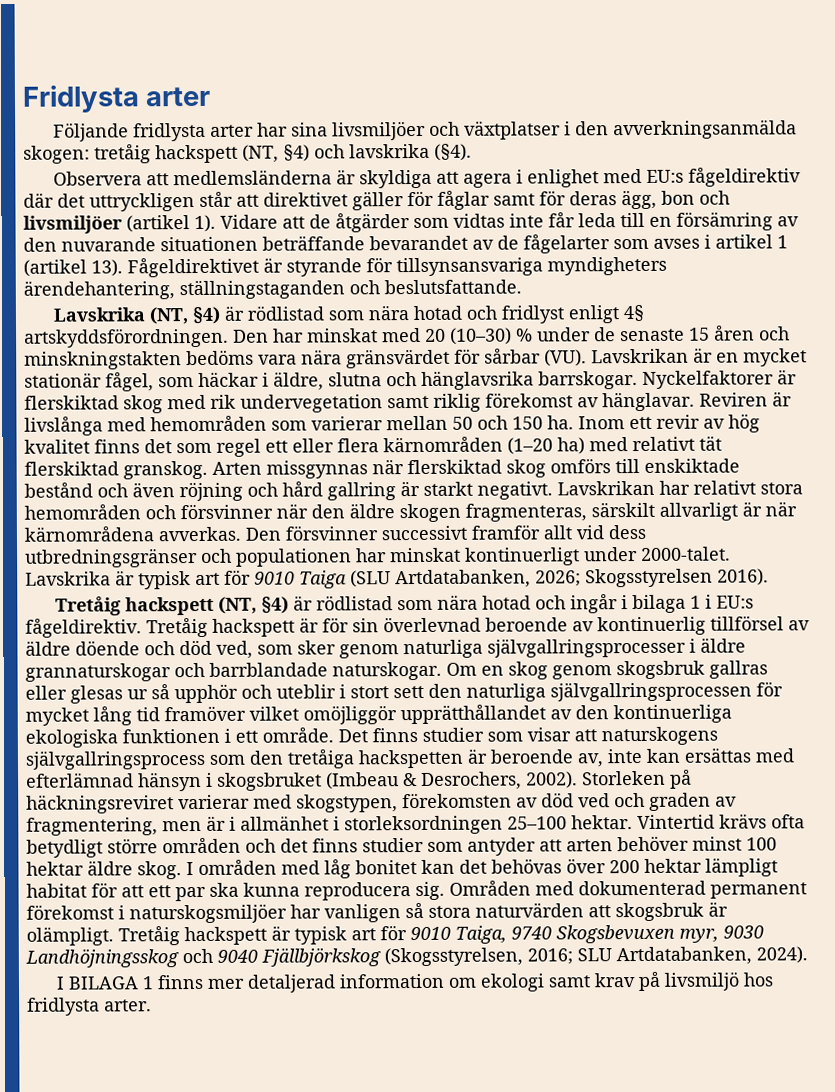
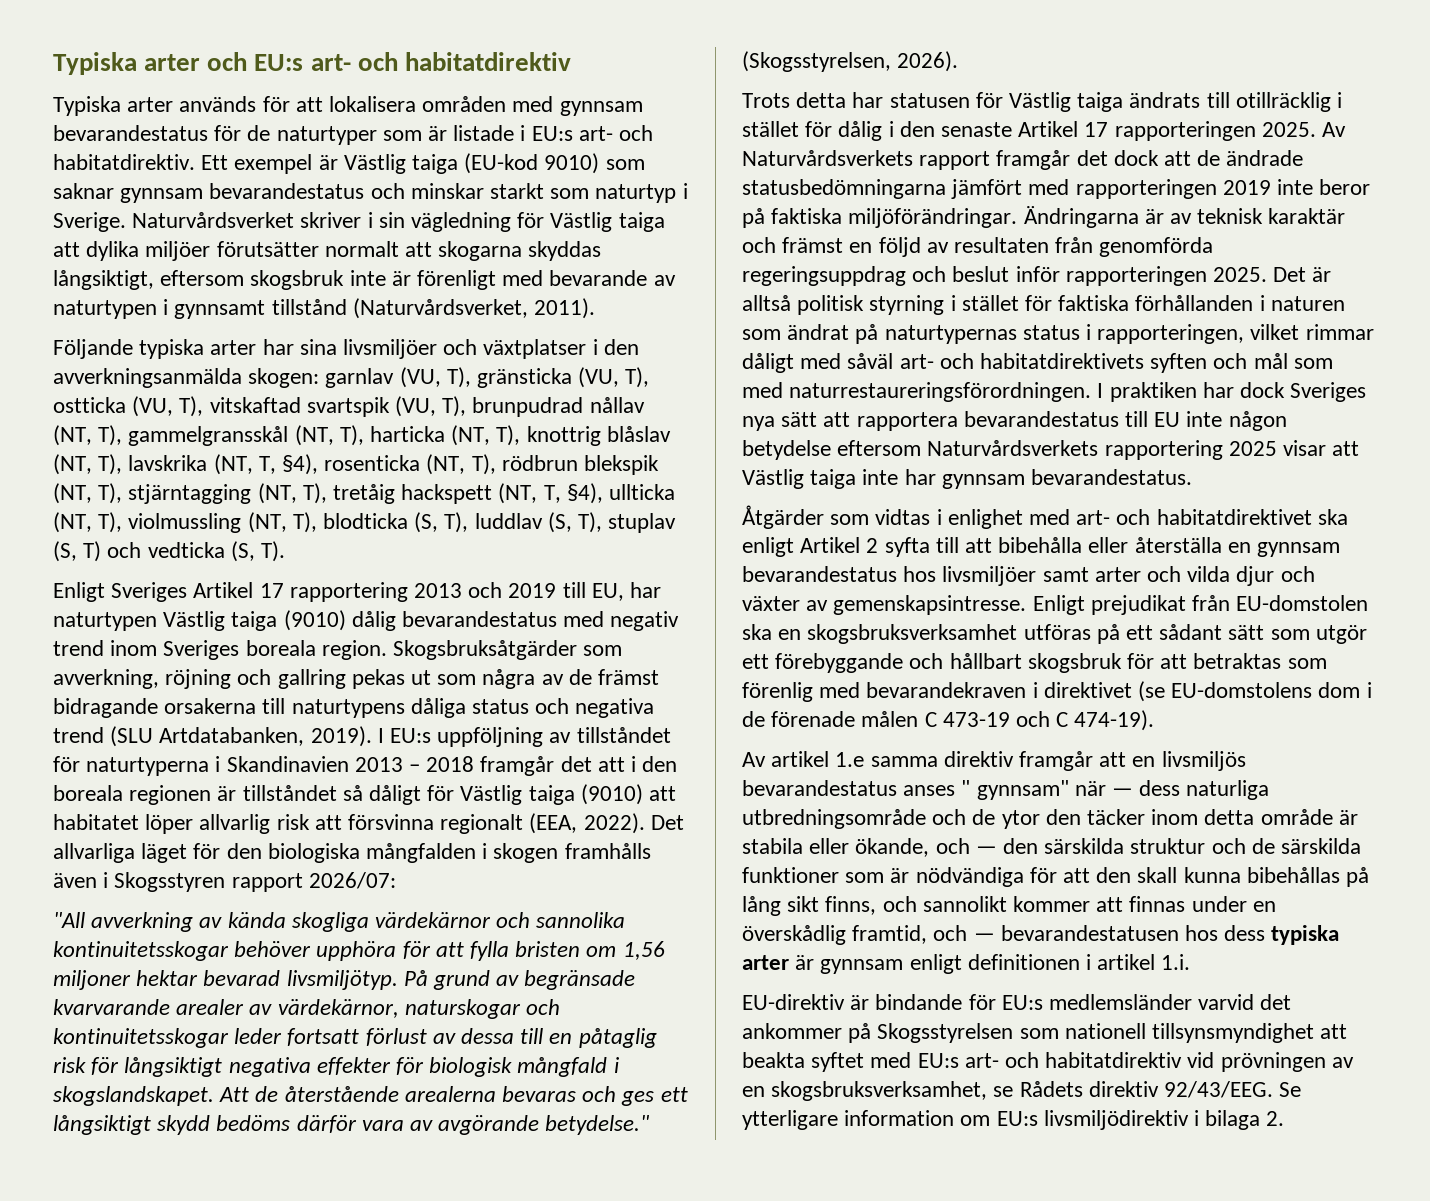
- Fridlysta arter
+ Typiska arter och EU:s art- och habitatdirektiv
+ Typiska arter används för att lokalisera områden med gynnsam bevarandestatus för de naturtyper som är listade i EU:s art- och habitatdirektiv. Ett exempel är Västlig taiga (EU-kod 9010) som saknar gynnsam bevarandestatus och minskar starkt som naturtyp i Sverige. Naturvårdsverket skriver i sin vägledning för Västlig taiga att dylika miljöer förutsätter normalt att skogarna skyddas långsiktigt, eftersom skogsbruk inte är förenligt med bevarande av naturtypen i gynnsamt tillstånd (Naturvårdsverket, 2011).
- Följande fridlysta arter har sina livsmiljöer och växtplatser i den avverkningsanmälda skogen: tretåig hackspett (NT, §4) och lavskrika (§4).
- Observera att medlemsländerna är skyldiga att agera i enlighet med EU:s fågeldirektiv där det uttryckligen står att direktivet gäller för fåglar samt för deras ägg, bon och livsmiljöer (artikel 1). Vidare att de åtgärder som vidtas inte får leda till en försämring av den nuvarande situationen beträffande bevarandet av de fågelarter som avses i artikel 1 (artikel 13). Fågeldirektivet är styrande för tillsynsansvariga myndigheters ärendehantering, ställningstaganden och beslutsfattande.
- Lavskrika (NT, §4) är rödlistad som nära hotad och fridlyst enligt 4§ artskyddsförordningen. Den har minskat med 20 (10–30) % under de senaste 15 åren och minskningstakten bedöms vara nära gränsvärdet för sårbar (VU). Lavskrikan är en mycket stationär fågel, som häckar i äldre, slutna och hänglavsrika barrskogar. Nyckelfaktorer är flerskiktad skog med rik undervegetation samt riklig förekomst av hänglavar. Reviren är livslånga med hemområden som varierar mellan 50 och 150 ha. Inom ett revir av hög kvalitet finns det som regel ett eller flera kärnområden (1–20 ha) med relativt tät flerskiktad granskog. Arten missgynnas när flerskiktad skog omförs till enskiktade bestånd och även röjning och hård gallring är starkt negativt. Lavskrikan har relativt stora hemområden och försvinner när den äldre skogen fragmenteras, särskilt allvarligt är när kärnområdena avverkas. Den försvinner successivt framför allt vid dess utbredningsgränser och populationen har minskat kontinuerligt under 2000-talet. Lavskrika är typisk art för 9010 Taiga (SLU Artdatabanken, 2026; Skogsstyrelsen 2016).
- Tretåig hackspett (NT, §4) är rödlistad som nära hotad och ingår i bilaga 1 i EU:s fågeldirektiv. Tretåig hackspett är för sin överlevnad beroende av kontinuerlig tillförsel av äldre döende och död ved, som sker genom naturliga självgallringsprocesser i äldre grannaturskogar och barrblandade naturskogar. Om en skog genom skogsbruk gallras eller glesas ur så upphör och uteblir i stort sett den naturliga självgallringsprocessen för mycket lång tid framöver vilket omöjliggör upprätthållandet av den kontinuerliga ekologiska funktionen i ett område. Det finns studier som visar att naturskogens självgallringsprocess som den tretåiga hackspetten är beroende av, inte kan ersättas med efterlämnad hänsyn i skogsbruket (Imbeau & Desrochers, 2002). Storleken på häckningsreviret varierar med skogstypen, förekomsten av död ved och graden av fragmentering, men är i allmänhet i storleksordningen 25–100 hektar. Vintertid krävs ofta betydligt större områden och det finns studier som antyder att arten behöver minst 100 hektar äldre skog. I områden med låg bonitet kan det behövas över 200 hektar lämpligt habitat för att ett par ska kunna reproducera sig. Områden med dokumenterad permanent förekomst i naturskogsmiljöer har vanligen så stora naturvärden att skogsbruk är olämpligt. Tretåig hackspett är typisk art för 9010 Taiga, 9740 Skogsbevuxen myr, 9030 Landhöjningsskog och 9040 Fjällbjörkskog (Skogsstyrelsen, 2016; SLU Artdatabanken, 2024).
- I BILAGA 1 finns mer detaljerad information om ekologi samt krav på livsmiljö hos fridlysta arter.
+ Följande typiska arter har sina livsmiljöer och växtplatser i den avverkningsanmälda skogen: garnlav (VU, T), gränsticka (VU, T), ostticka (VU, T), vitskaftad svartspik (VU, T), brunpudrad nållav (NT, T), gammelgransskål (NT, T), harticka (NT, T), knottrig blåslav (NT, T), lavskrika (NT, T, §4), rosenticka (NT, T), rödbrun blekspik (NT, T), stjärntagging (NT, T), tretåig hackspett (NT, T, §4), ullticka (NT, T), violmussling (NT, T), blodticka (S, T), luddlav (S, T), stuplav (S, T) och vedticka (S, T).
+ Enligt Sveriges Artikel 17 rapportering 2013 och 2019 till EU, har naturtypen Västlig taiga (9010) dålig bevarandestatus med negativ trend inom Sveriges boreala region. Skogsbruksåtgärder som avverkning, röjning och gallring pekas ut som några av de främst bidragande orsakerna till naturtypens dåliga status och negativa trend (SLU Artdatabanken, 2019). I EU:s uppföljning av tillståndet för naturtyperna i Skandinavien 2013 – 2018 framgår det att i den boreala regionen är tillståndet så dåligt för Västlig taiga (9010) att habitatet löper allvarlig risk att försvinna regionalt (EEA, 2022). Det allvarliga läget för den biologiska mångfalden i skogen framhålls även i Skogsstyren rapport 2026/07:
+ "All avverkning av kända skogliga värdekärnor och sannolika kontinuitetsskogar behöver upphöra för att fylla bristen om 1,56 miljoner hektar bevarad livsmiljötyp. På grund av begränsade kvarvarande arealer av värdekärnor, naturskogar och kontinuitetsskogar leder fortsatt förlust av dessa till en påtaglig risk för långsiktigt negativa effekter för biologisk mångfald i skogslandskapet. Att de återstående arealerna bevaras och ges ett långsiktigt skydd bedöms därför vara av avgörande betydelse." (Skogsstyrelsen, 2026).
+ Trots detta har statusen för Västlig taiga ändrats till otillräcklig i stället för dålig i den senaste Artikel 17 rapporteringen 2025. Av Naturvårdsverkets rapport framgår det dock att de ändrade statusbedömningarna jämfört med rapporteringen 2019 inte beror på faktiska miljöförändringar. Ändringarna är av teknisk karaktär och främst en följd av resultaten från genomförda regeringsuppdrag och beslut inför rapporteringen 2025. Det är alltså politisk styrning i stället för faktiska förhållanden i naturen som ändrat på naturtypernas status i rapporteringen, vilket rimmar dåligt med såväl art- och habitatdirektivets syften och mål som med naturrestaureringsförordningen. I praktiken har dock Sveriges nya sätt att rapportera bevarandestatus till EU inte någon betydelse eftersom Naturvårdsverkets rapportering 2025 visar att Västlig taiga inte har gynnsam bevarandestatus.
+ Åtgärder som vidtas i enlighet med art- och habitatdirektivet ska enligt Artikel 2 syfta till att bibehålla eller återställa en gynnsam bevarandestatus hos livsmiljöer samt arter och vilda djur och växter av gemenskapsintresse. Enligt prejudikat från EU-domstolen ska en skogsbruksverksamhet utföras på ett sådant sätt som utgör ett förebyggande och hållbart skogsbruk för att betraktas som förenlig med bevarandekraven i direktivet (se EU-domstolens dom i de förenade målen C 473-19 och C 474-19).
+ Av artikel 1.e samma direktiv framgår att en livsmiljös bevarandestatus anses " gynnsam" när — dess naturliga utbredningsområde och de ytor den täcker inom detta område är stabila eller ökande, och — den särskilda struktur och de särskilda funktioner som är nödvändiga för att den skall kunna bibehållas på lång sikt finns, och sannolikt kommer att finnas under en överskådlig framtid, och — bevarandestatusen hos dess typiska arter är gynnsam enligt definitionen i artikel 1.i.
+ EU-direktiv är bindande för EU:s medlemsländer varvid det ankommer på Skogsstyrelsen som nationell tillsynsmyndighet att beakta syftet med EU:s art- och habitatdirektiv vid prövningen av en skogsbruksverksamhet, se Rådets direktiv 92/43/EEG. Se ytterligare information om EU:s livsmiljödirektiv i bilaga 2.

